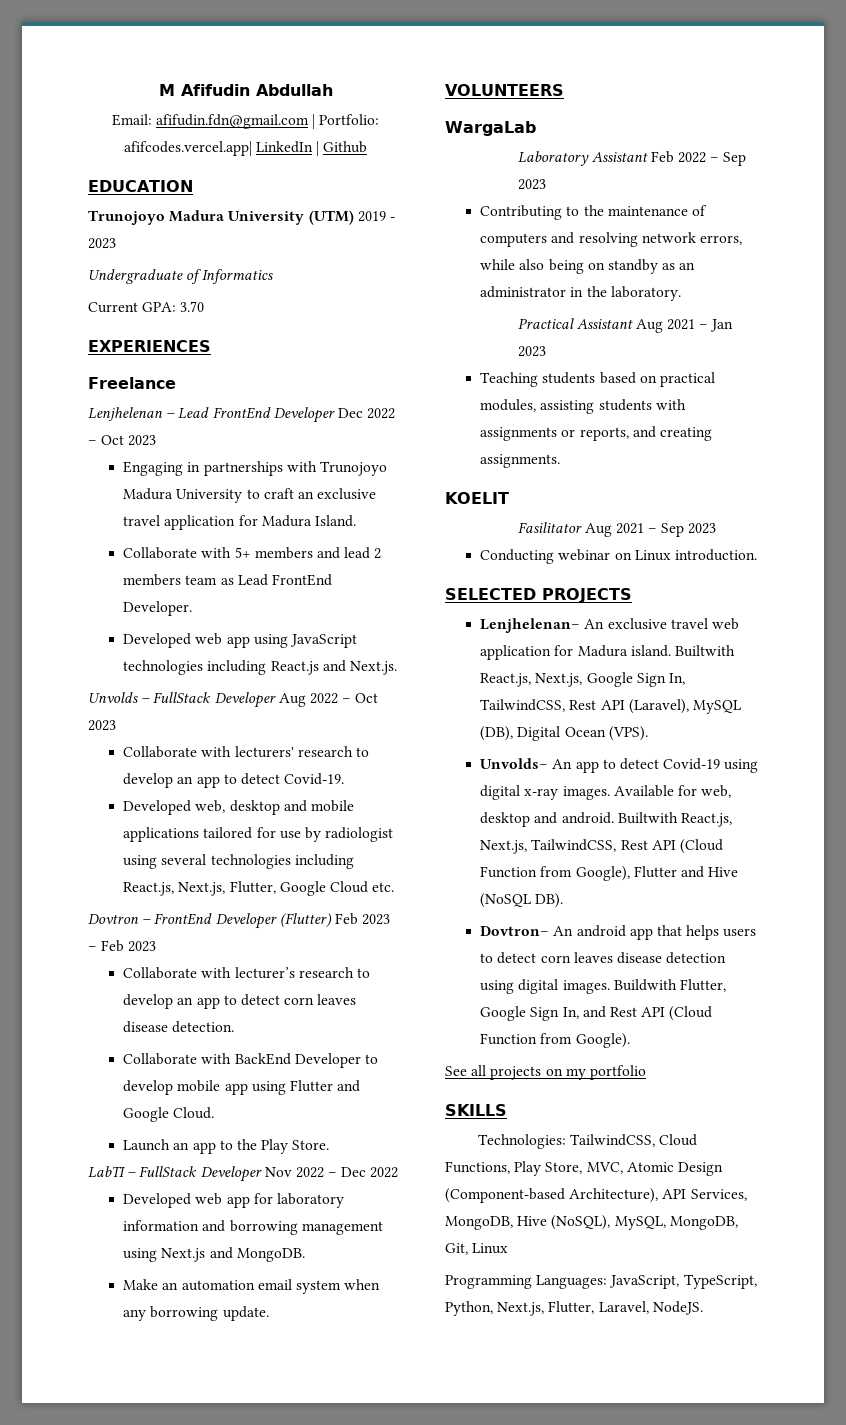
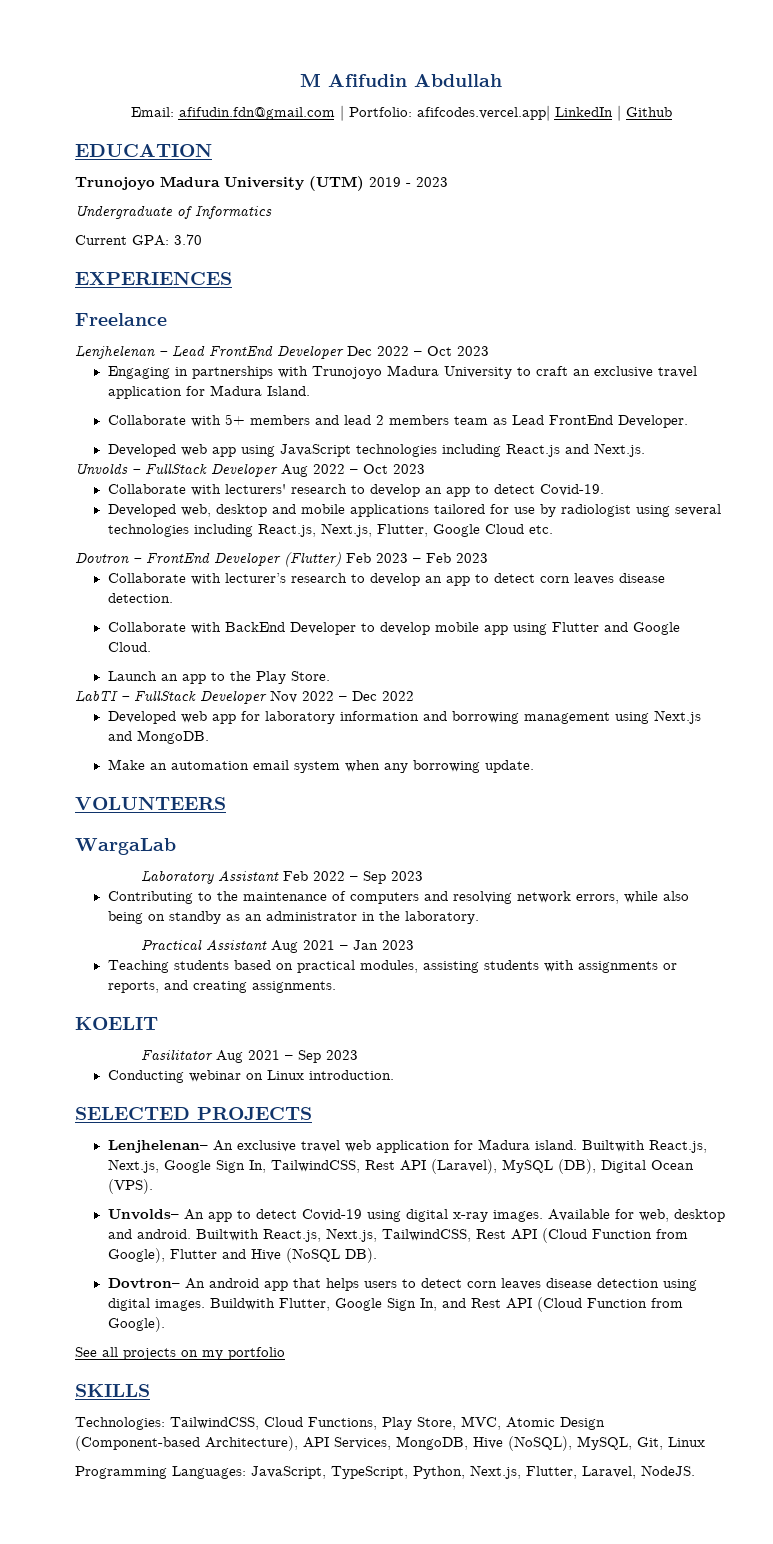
- Technologies: TailwindCSS, Cloud Functions, Play Store, MVC, Atomic Design (Component-based Architecture), API Services, MongoDB, Hive (NoSQL), MySQL, MongoDB, Git, Linux
+ Technologies: TailwindCSS, Cloud Functions, Play Store, MVC, Atomic Design (Component-based Architecture), API Services, MongoDB, Hive (NoSQL), MySQL, Git, Linux

